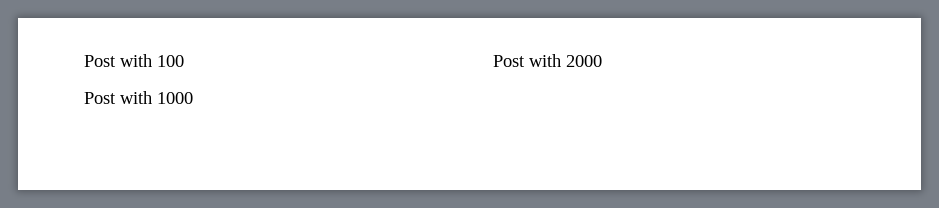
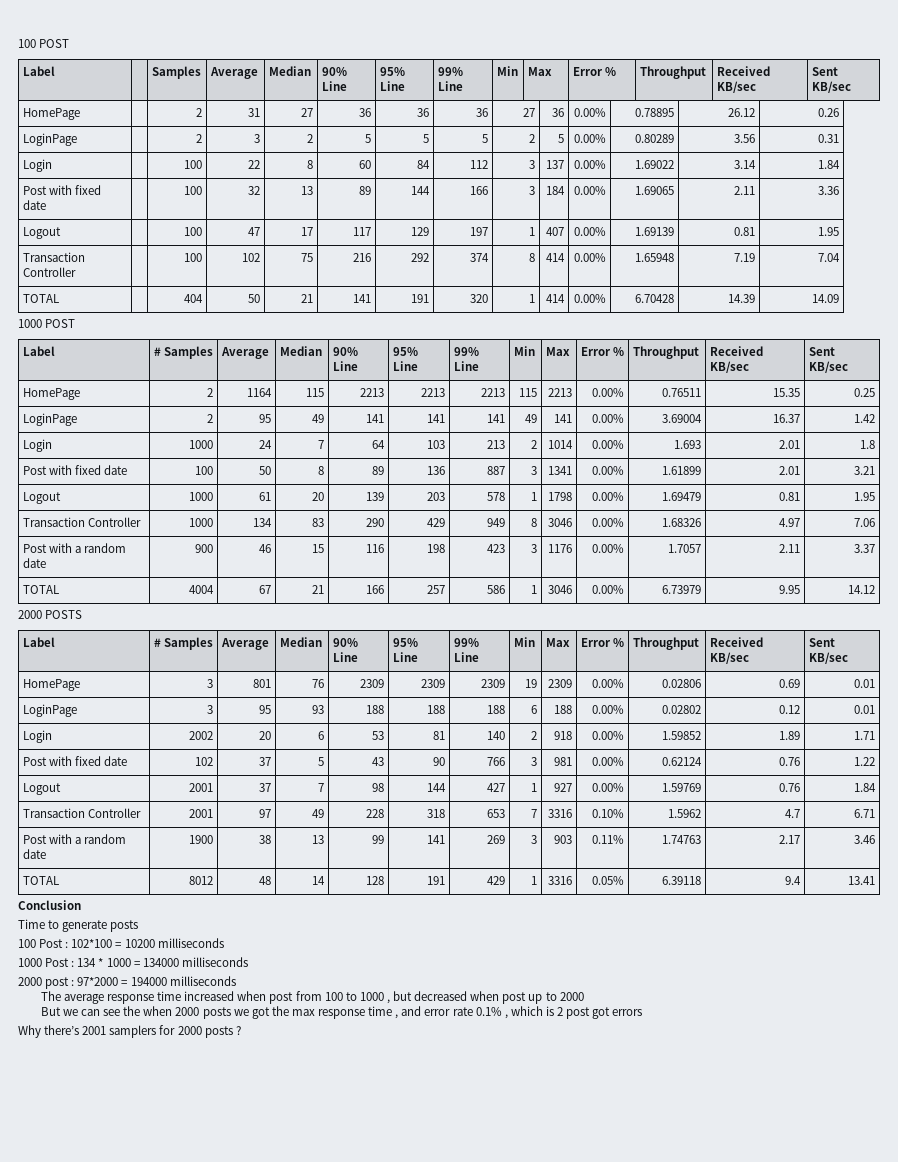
- Post with 100
- Post with 1000
- Post with 2000
+ 100 POST
+ Label | | Samples | Average | Median | 90% Line | 95% Line | 99% Line | Min | Max | Error % | Throughput | Received KB/sec | Sent KB/sec
+ HomePage | | 2 | 31 | 27 | 36 | 36 | 36 | 27 | 36 | 0.00% | 0.78895 | 26.12 | 0.26
+ LoginPage | | 2 | 3 | 2 | 5 | 5 | 5 | 2 | 5 | 0.00% | 0.80289 | 3.56 | 0.31
+ Login | | 100 | 22 | 8 | 60 | 84 | 112 | 3 | 137 | 0.00% | 1.69022 | 3.14 | 1.84
+ Post with fixed date | | 100 | 32 | 13 | 89 | 144 | 166 | 3 | 184 | 0.00% | 1.69065 | 2.11 | 3.36
+ Logout | | 100 | 47 | 17 | 117 | 129 | 197 | 1 | 407 | 0.00% | 1.69139 | 0.81 | 1.95
+ Transaction Controller | | 100 | 102 | 75 | 216 | 292 | 374 | 8 | 414 | 0.00% | 1.65948 | 7.19 | 7.04
+ TOTAL | | 404 | 50 | 21 | 141 | 191 | 320 | 1 | 414 | 0.00% | 6.70428 | 14.39 | 14.09
+ 1000 POST
+ Label | # Samples | Average | Median | 90% Line | 95% Line | 99% Line | Min | Max | Error % | Throughput | Received KB/sec | Sent KB/sec
+ HomePage | 2 | 1164 | 115 | 2213 | 2213 | 2213 | 115 | 2213 | 0.00% | 0.76511 | 15.35 | 0.25
+ LoginPage | 2 | 95 | 49 | 141 | 141 | 141 | 49 | 141 | 0.00% | 3.69004 | 16.37 | 1.42
+ Login | 1000 | 24 | 7 | 64 | 103 | 213 | 2 | 1014 | 0.00% | 1.693 | 2.01 | 1.8
+ Post with fixed date | 100 | 50 | 8 | 89 | 136 | 887 | 3 | 1341 | 0.00% | 1.61899 | 2.01 | 3.21
+ Logout | 1000 | 61 | 20 | 139 | 203 | 578 | 1 | 1798 | 0.00% | 1.69479 | 0.81 | 1.95
+ Transaction Controller | 1000 | 134 | 83 | 290 | 429 | 949 | 8 | 3046 | 0.00% | 1.68326 | 4.97 | 7.06
+ Post with a random date | 900 | 46 | 15 | 116 | 198 | 423 | 3 | 1176 | 0.00% | 1.7057 | 2.11 | 3.37
+ TOTAL | 4004 | 67 | 21 | 166 | 257 | 586 | 1 | 3046 | 0.00% | 6.73979 | 9.95 | 14.12
+ 2000 POSTS
+ Label | # Samples | Average | Median | 90% Line | 95% Line | 99% Line | Min | Max | Error % | Throughput | Received KB/sec | Sent KB/sec
+ HomePage | 3 | 801 | 76 | 2309 | 2309 | 2309 | 19 | 2309 | 0.00% | 0.02806 | 0.69 | 0.01
+ LoginPage | 3 | 95 | 93 | 188 | 188 | 188 | 6 | 188 | 0.00% | 0.02802 | 0.12 | 0.01
+ Login | 2002 | 20 | 6 | 53 | 81 | 140 | 2 | 918 | 0.00% | 1.59852 | 1.89 | 1.71
+ Post with fixed date | 102 | 37 | 5 | 43 | 90 | 766 | 3 | 981 | 0.00% | 0.62124 | 0.76 | 1.22
+ Logout | 2001 | 37 | 7 | 98 | 144 | 427 | 1 | 927 | 0.00% | 1.59769 | 0.76 | 1.84
+ Transaction Controller | 2001 | 97 | 49 | 228 | 318 | 653 | 7 | 3316 | 0.10% | 1.5962 | 4.7 | 6.71
+ Post with a random date | 1900 | 38 | 13 | 99 | 141 | 269 | 3 | 903 | 0.11% | 1.74763 | 2.17 | 3.46
+ TOTAL | 8012 | 48 | 14 | 128 | 191 | 429 | 1 | 3316 | 0.05% | 6.39118 | 9.4 | 13.41
+ Conclusion
+ Time to generate posts
+ 100 Post : 102*100 = 10200 milliseconds
+ 1000 Post : 134 * 1000 = 134000 milliseconds
+ 2000 post : 97*2000 = 194000 milliseconds
+ The average response time increased when post from 100 to 1000 , but decreased when post up to 2000
+ But we can see the when 2000 posts we got the max response time , and error rate 0.1% , which is 2 post got errors
+ Why there’s 2001 samplers for 2000 posts ?

